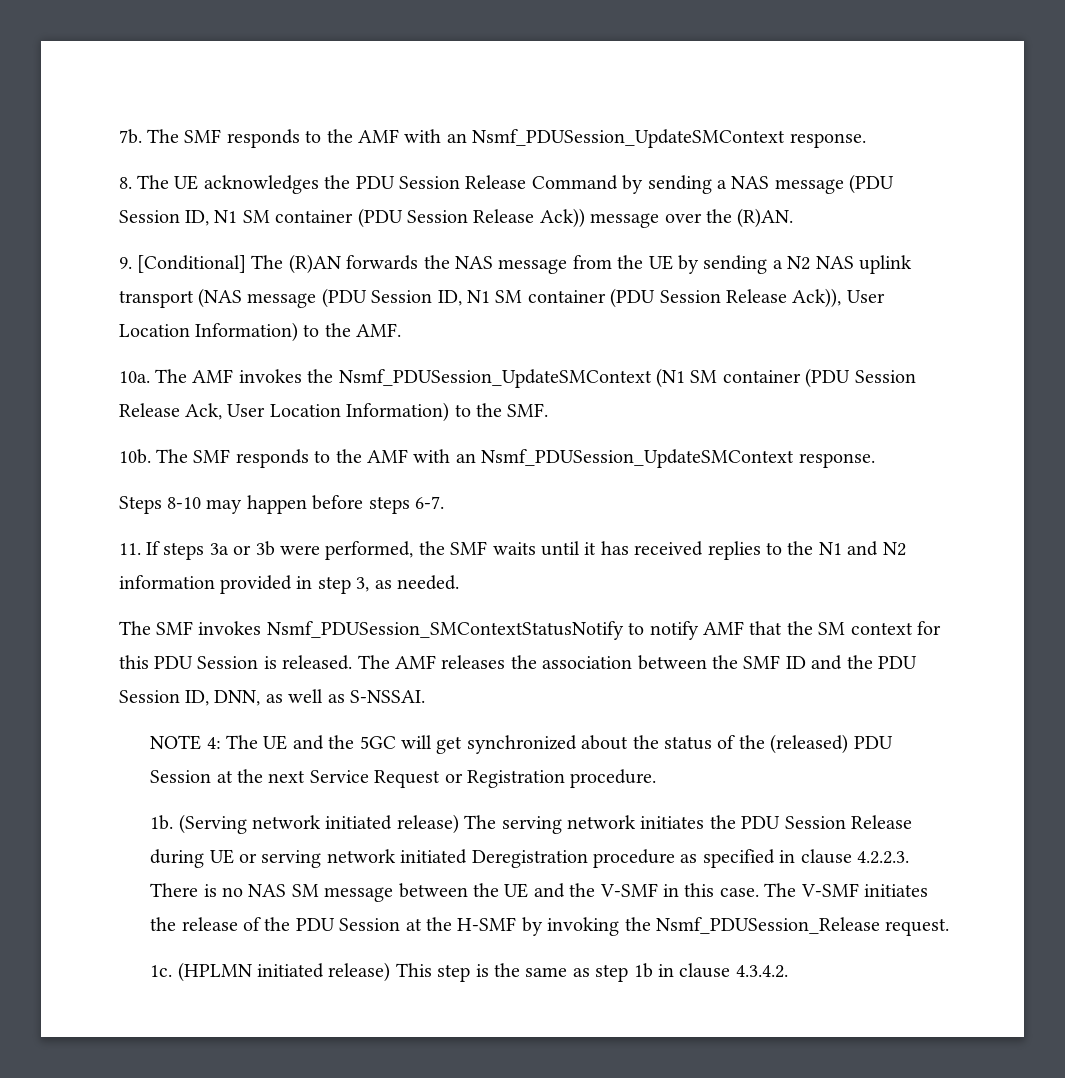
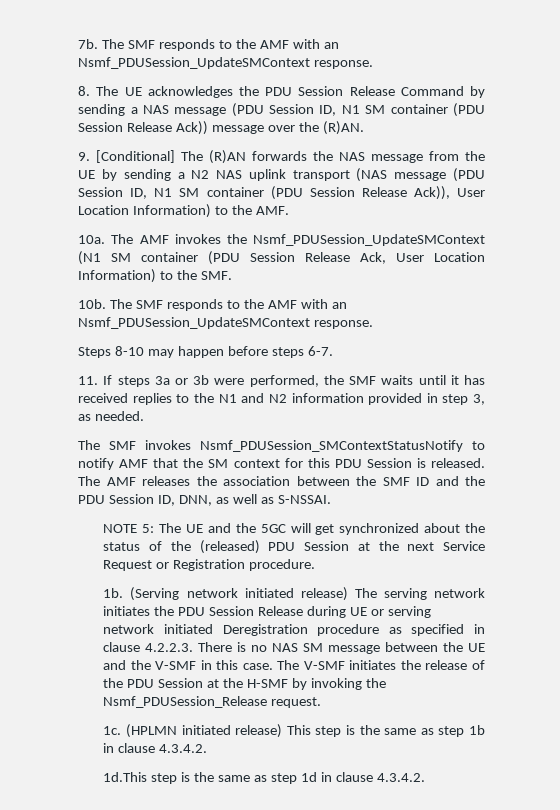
- NOTE 4: The UE and the 5GC will get synchronized about the status of the (released) PDU Session at the next Service Request or Registration procedure.
+ NOTE 5: The UE and the 5GC will get synchronized about the status of the (released) PDU Session at the next Service Request or Registration procedure.
+ 1d.This step is the same as step 1d in clause 4.3.4.2.

